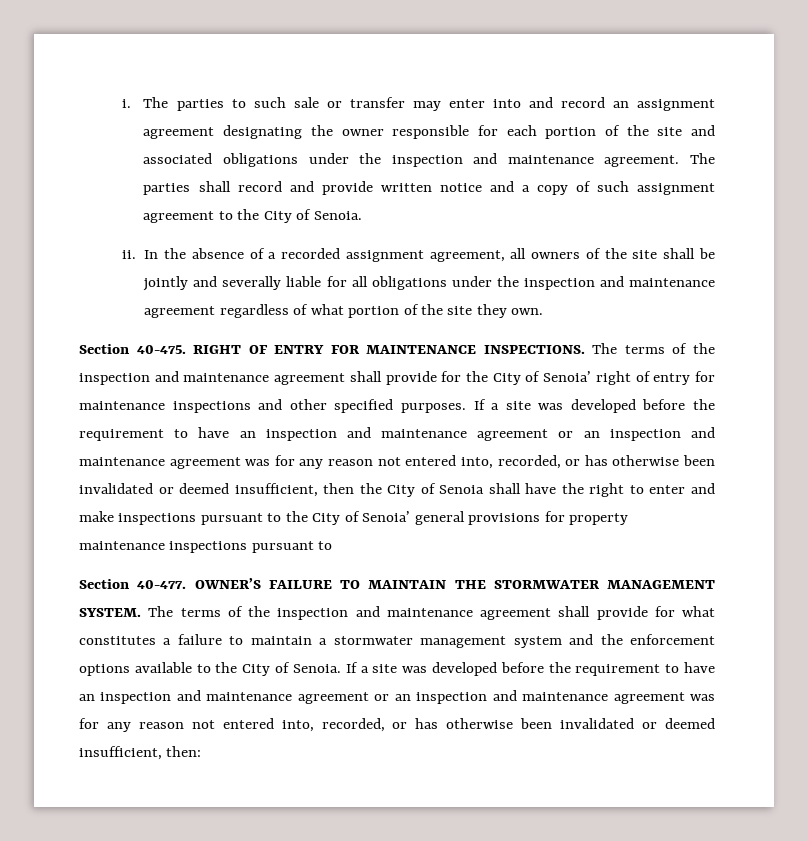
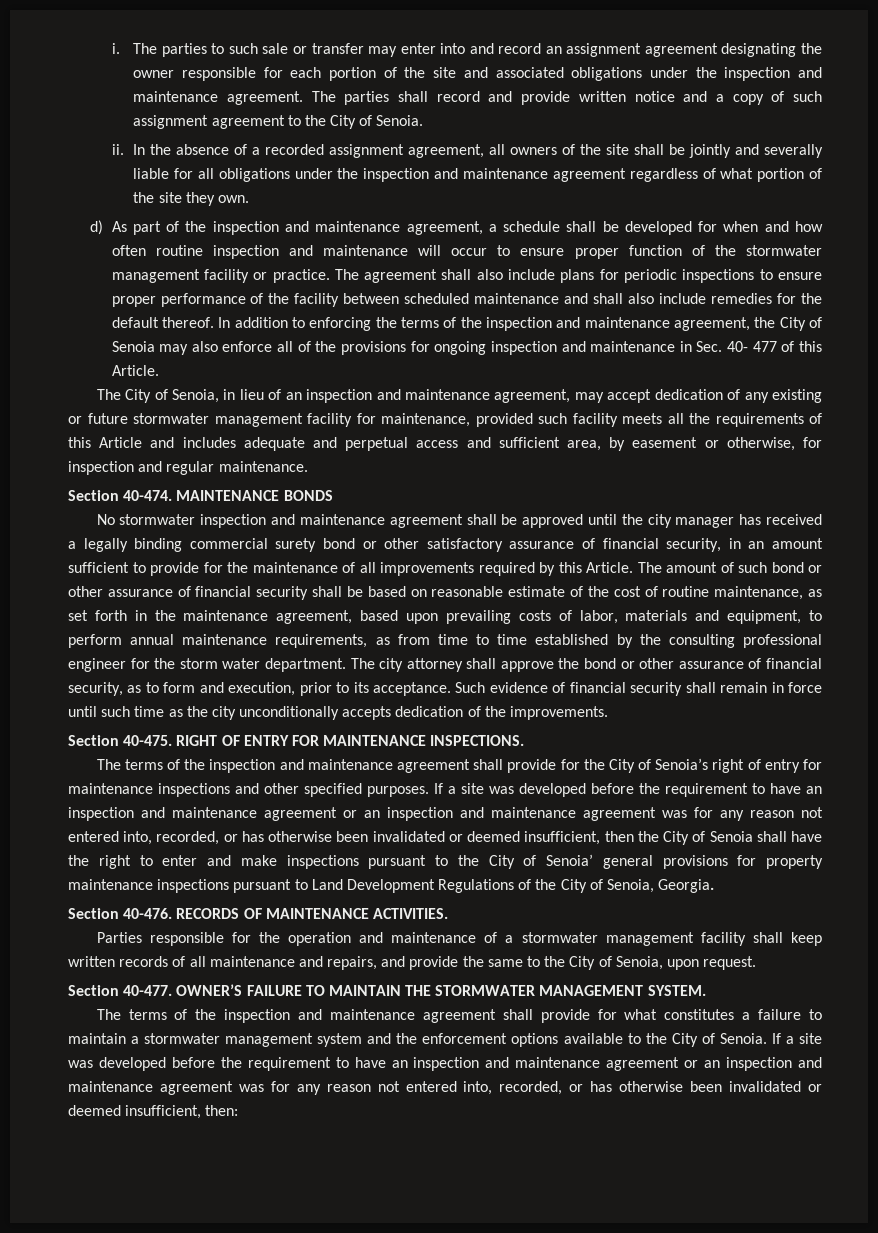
+ d) As part of the inspection and maintenance agreement, a schedule shall be developed for when and how often routine inspection and maintenance will occur to ensure proper function of the stormwater management facility or practice. The agreement shall also include plans for periodic inspections to ensure proper performance of the facility between scheduled maintenance and shall also include remedies for the default thereof. In addition to enforcing the terms of the inspection and maintenance agreement, the City of Senoia may also enforce all of the provisions for ongoing inspection and maintenance in Sec. 40- 477 of this Article.
+ The City of Senoia, in lieu of an inspection and maintenance agreement, may accept dedication of any existing or future stormwater management facility for maintenance, provided such facility meets all the requirements of this Article and includes adequate and perpetual access and sufficient area, by easement or otherwise, for inspection and regular maintenance.
+ Section 40-474. MAINTENANCE BONDS
+ No stormwater inspection and maintenance agreement shall be approved until the city manager has received a legally binding commercial surety bond or other satisfactory assurance of financial security, in an amount sufficient to provide for the maintenance of all improvements required by this Article. The amount of such bond or other assurance of financial security shall be based on reasonable estimate of the cost of routine maintenance, as set forth in the maintenance agreement, based upon prevailing costs of labor, materials and equipment, to perform annual maintenance requirements, as from time to time established by the consulting professional engineer for the storm water department. The city attorney shall approve the bond or other assurance of financial security, as to form and execution, prior to its acceptance. Such evidence of financial security shall remain in force until such time as the city unconditionally accepts dedication of the improvements.
- RIGHT OF ENTRY FOR MAINTENANCE INSPECTIONS. The terms of the inspection and maintenance agreement shall provide for the City of Senoia’ right of entry for maintenance inspections and other specified purposes.
+ RIGHT OF ENTRY FOR MAINTENANCE INSPECTIONS.
+ The terms of the inspection and maintenance agreement shall provide for the City of Senoia’s right of entry for maintenance inspections and other specified purposes.
- If a site was developed before the requirement to have an inspection and maintenance agreement or an inspection and maintenance agreement was for any reason not entered into, recorded, or has otherwise been invalidated or deemed insufficient, then the City of Senoia shall have the right to enter and make inspections pursuant to the City of Senoia’ general provisions for property maintenance inspections pursuant to
+ If a site was developed before the requirement to have an inspection and maintenance agreement or an inspection and maintenance agreement was for any reason not entered into, recorded, or has otherwise been invalidated or deemed insufficient, then the City of Senoia shall have the right to enter and make inspections pursuant to the City of Senoia’ general provisions for property maintenance inspections pursuant to Land Development Regulations of the City of Senoia, Georgia.
+ Section 40-476. RECORDS OF MAINTENANCE ACTIVITIES.
+ Parties responsible for the operation and maintenance of a stormwater management facility shall keep written records of all maintenance and repairs, and provide the same to the City of Senoia, upon request.
- OWNER’S FAILURE TO MAINTAIN THE STORMWATER MANAGEMENT SYSTEM. The terms of the inspection and maintenance agreement shall provide for what constitutes a failure to maintain a stormwater management system and the enforcement options available to the City of Senoia.
+ OWNER’S FAILURE TO MAINTAIN THE STORMWATER MANAGEMENT SYSTEM.
+ The terms of the inspection and maintenance agreement shall provide for what constitutes a failure to maintain a stormwater management system and the enforcement options available to the City of Senoia.

